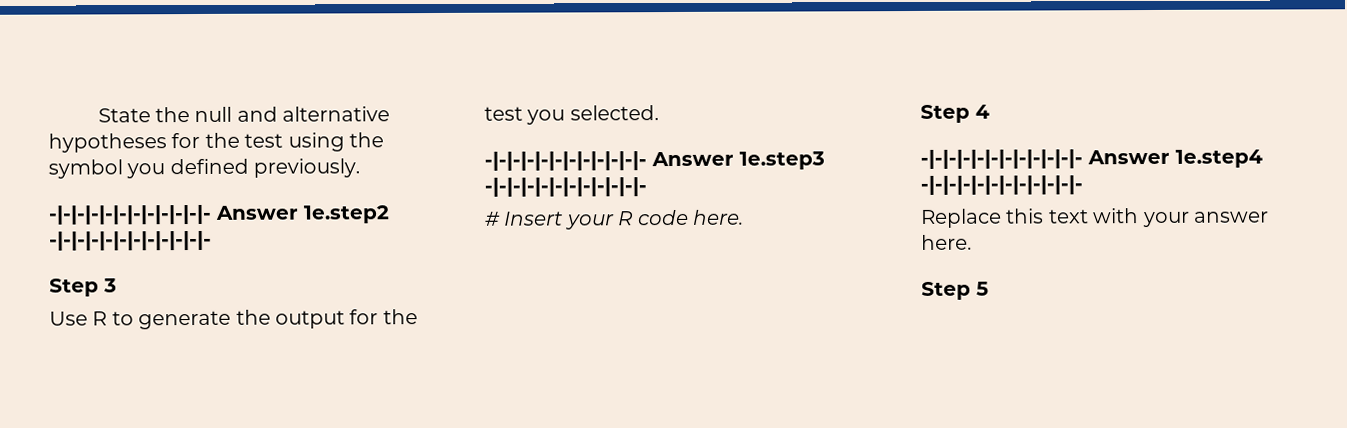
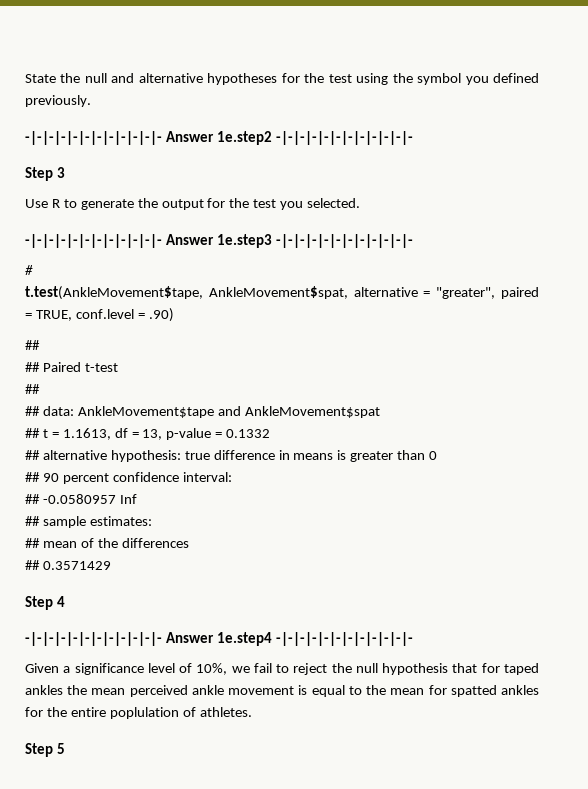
- # Insert your R code here.
+ #
+ t.test(AnkleMovement$tape, AnkleMovement$spat, alternative = "greater", paired = TRUE, conf.level = .90)
+ ##
+ ## Paired t-test
+ ##
+ ## data: AnkleMovement$tape and AnkleMovement$spat
+ ## t = 1.1613, df = 13, p-value = 0.1332
+ ## alternative hypothesis: true difference in means is greater than 0
+ ## 90 percent confidence interval:
+ ## -0.0580957 Inf
+ ## sample estimates:
+ ## mean of the differences
+ ## 0.3571429
- Replace this text with your answer here.
+ Given a significance level of 10%, we fail to reject the null hypothesis that for taped ankles the mean perceived ankle movement is equal to the mean for spatted ankles for the entire poplulation of athletes.

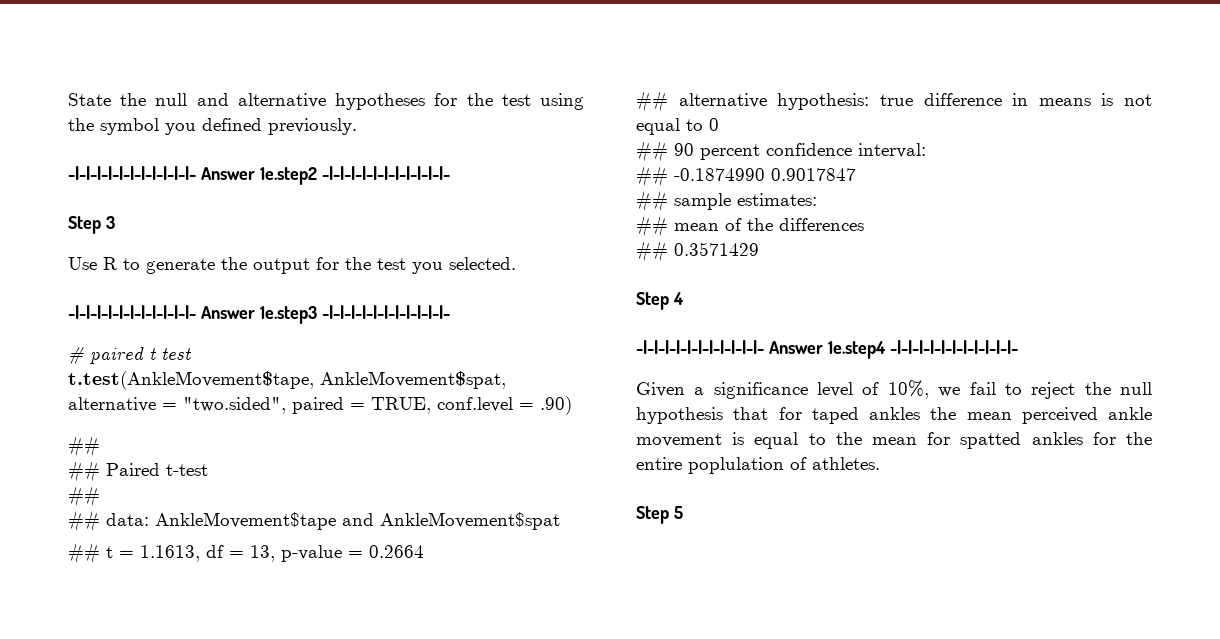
- #
+ # paired t test
- t.test(AnkleMovement$tape, AnkleMovement$spat, alternative = "greater", paired = TRUE, conf.level = .90)
+ t.test(AnkleMovement$tape, AnkleMovement$spat, alternative = "two.sided", paired = TRUE, conf.level = .90)
- ## t = 1.1613, df = 13, p-value = 0.1332
+ ## t = 1.1613, df = 13, p-value = 0.2664
- ## alternative hypothesis: true difference in means is greater than 0
+ ## alternative hypothesis: true difference in means is not equal to 0
- ## -0.0580957 Inf
+ ## -0.1874990 0.9017847

